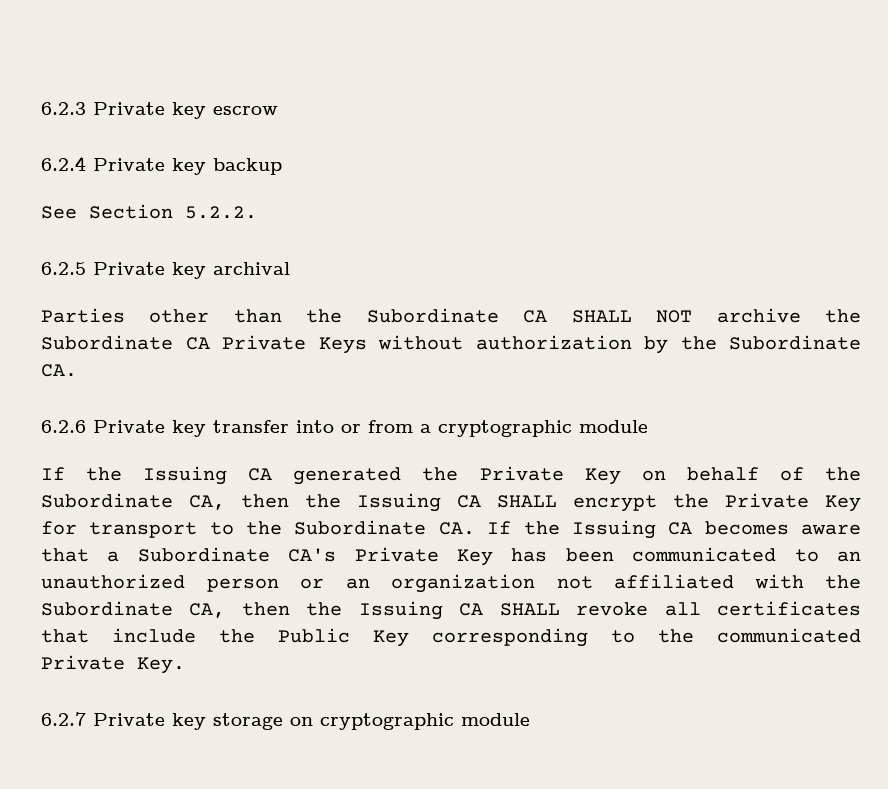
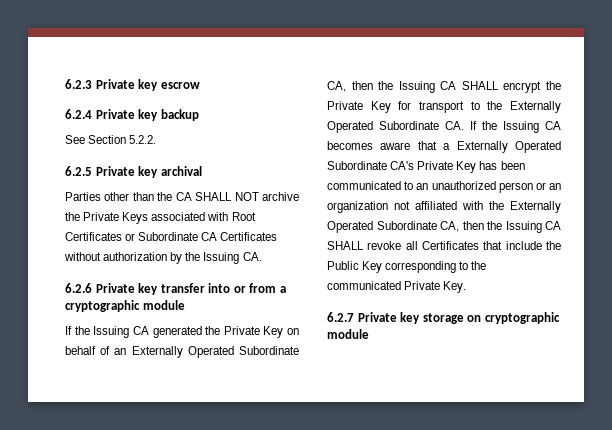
- Parties other than the Subordinate CA SHALL NOT archive the Subordinate CA Private Keys without authorization by the Subordinate CA.
+ Parties other than the CA SHALL NOT archive the Private Keys associated with Root Certificates or Subordinate CA Certificates without authorization by the Issuing CA.
- If the Issuing CA generated the Private Key on behalf of the Subordinate CA, then the Issuing CA SHALL encrypt the Private Key for transport to the Subordinate CA. If the Issuing CA becomes aware that a Subordinate CA's Private Key has been communicated to an unauthorized person or an organization not affiliated with the Subordinate CA, then the Issuing CA SHALL revoke all certificates that include the Public Key corresponding to the communicated Private Key.
+ If the Issuing CA generated the Private Key on behalf of an Externally Operated Subordinate CA, then the Issuing CA SHALL encrypt the Private Key for transport to the Externally Operated Subordinate CA. If the Issuing CA becomes aware that a Externally Operated Subordinate CA's Private Key has been communicated to an unauthorized person or an organization not affiliated with the Externally Operated Subordinate CA, then the Issuing CA SHALL revoke all Certificates that include the Public Key corresponding to the communicated Private Key.

